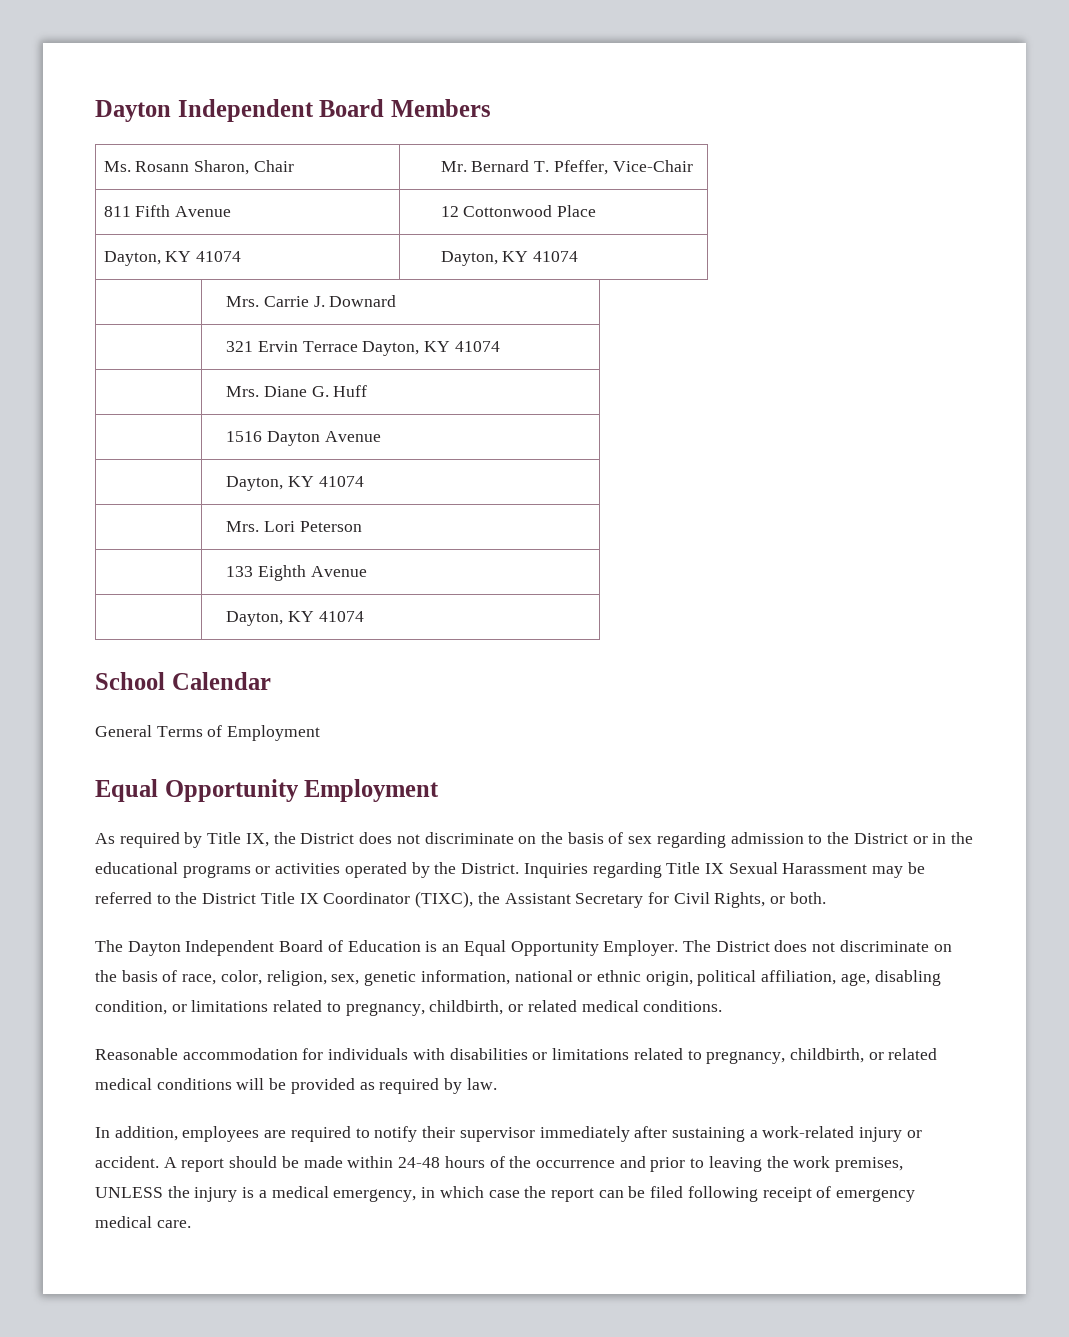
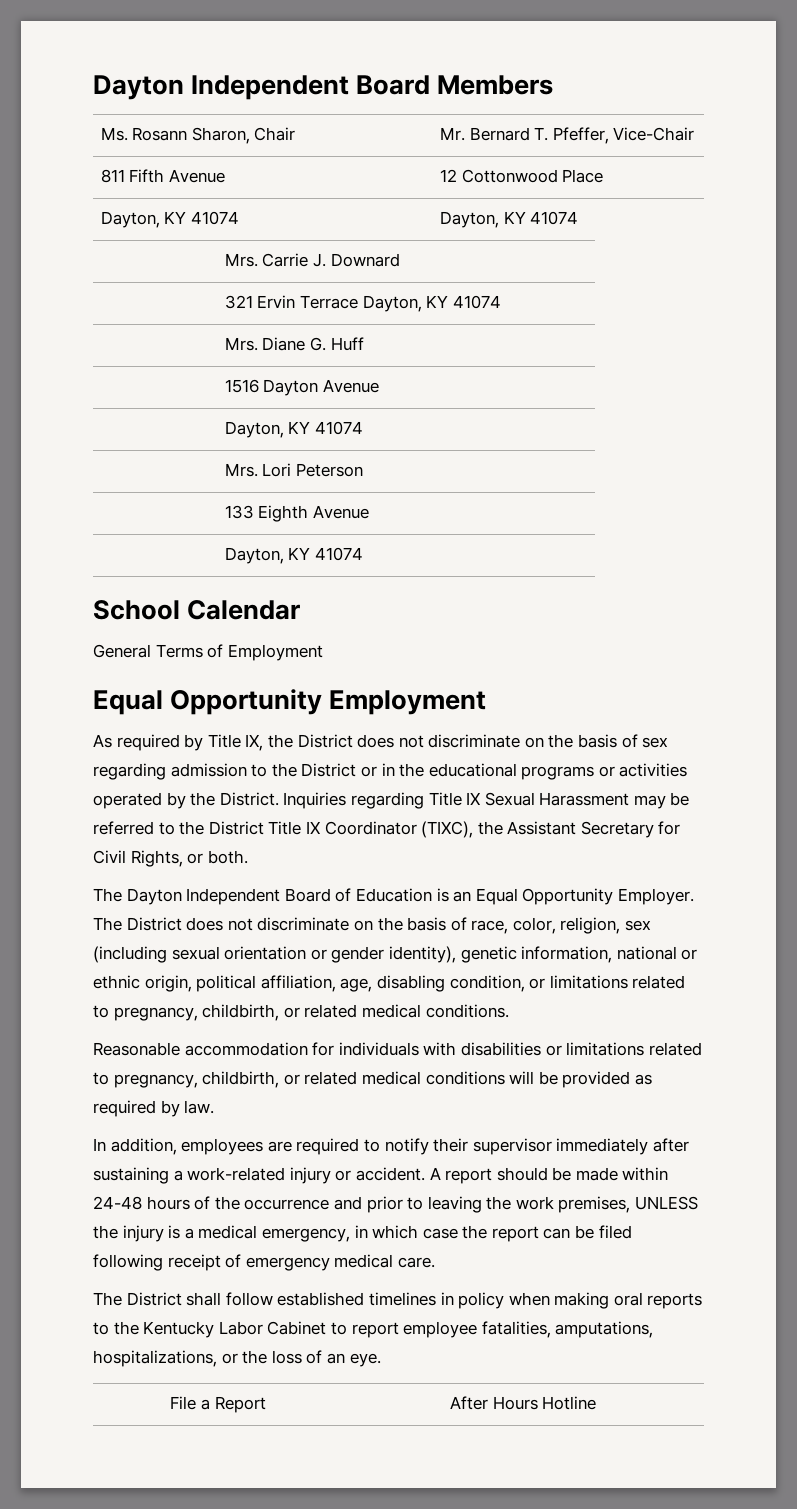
- The District does not discriminate on the basis of race, color, religion, sex, genetic information, national or ethnic origin, political affiliation, age, disabling condition, or limitations related to pregnancy, childbirth, or related medical conditions.
+ The District does not discriminate on the basis of race, color, religion, sex (including sexual orientation or gender identity), genetic information, national or ethnic origin, political affiliation, age, disabling condition, or limitations related to pregnancy, childbirth, or related medical conditions.
+ The District shall follow established timelines in policy when making oral reports to the Kentucky Labor Cabinet to report employee fatalities, amputations, hospitalizations, or the loss of an eye.
+ File a Report | After Hours Hotline

